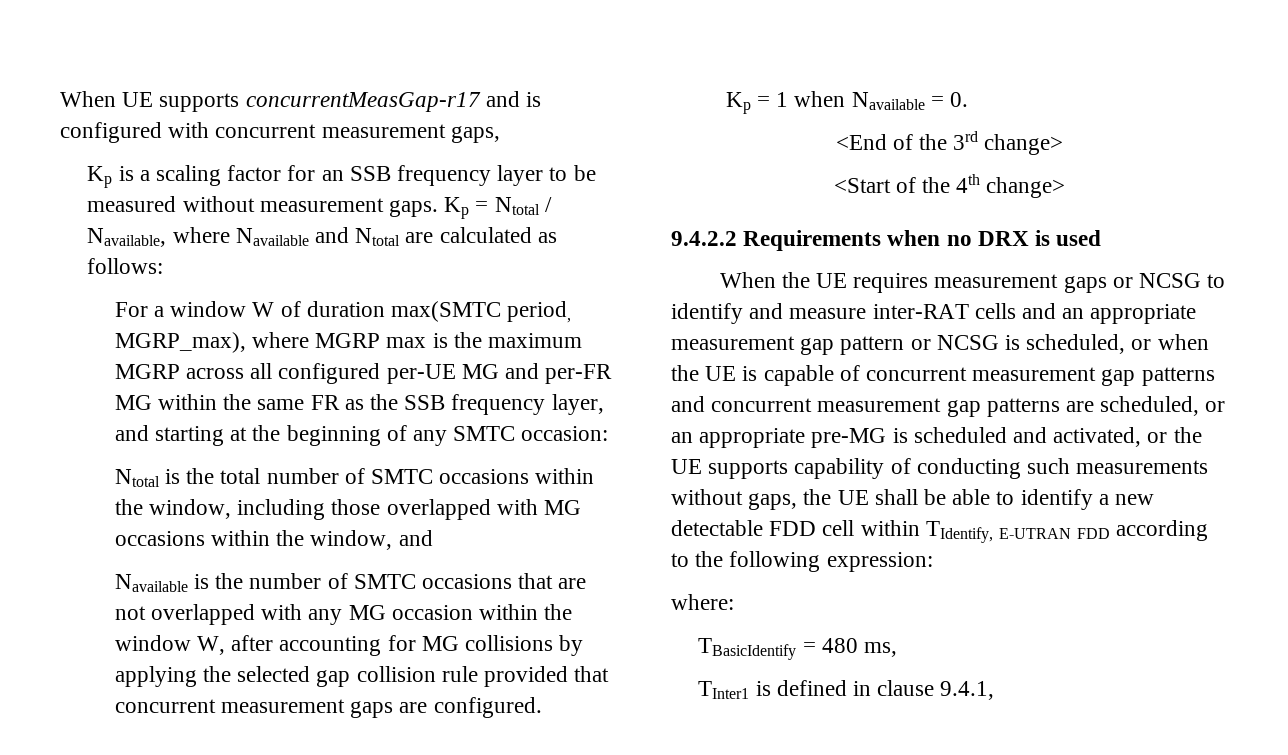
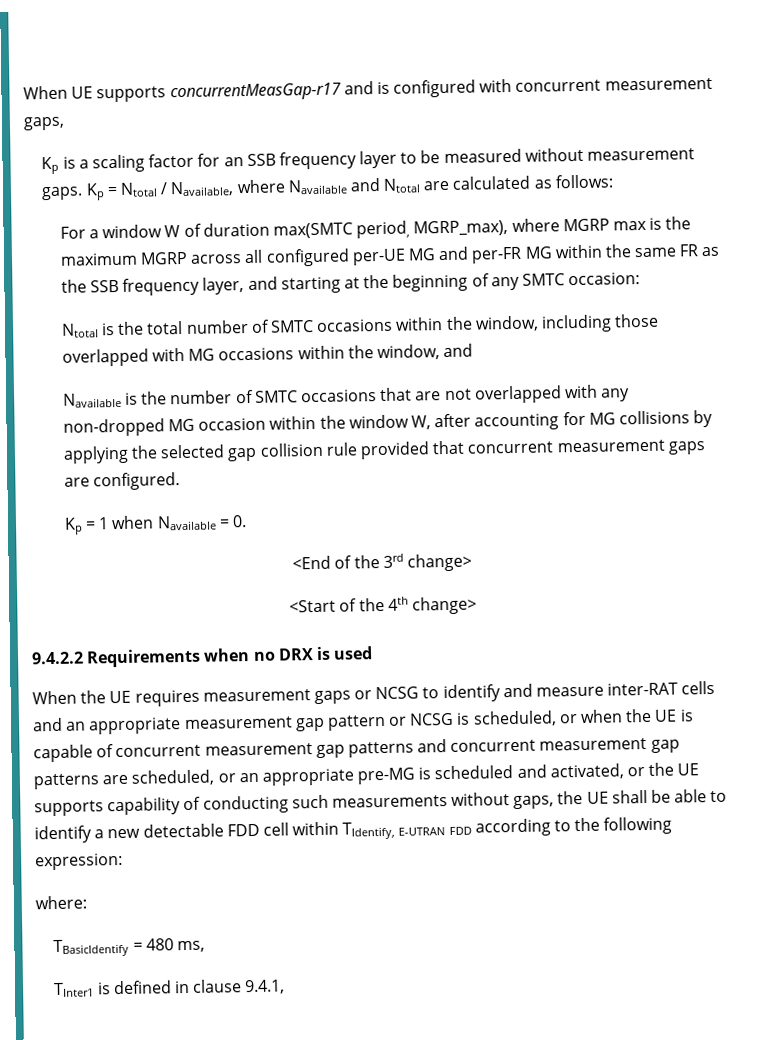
- Navailable is the number of SMTC occasions that are not overlapped with any MG occasion within the window W, after accounting for MG collisions by applying the selected gap collision rule provided that concurrent measurement gaps are configured.
+ Navailable is the number of SMTC occasions that are not overlapped with any non-dropped MG occasion within the window W, after accounting for MG collisions by applying the selected gap collision rule provided that concurrent measurement gaps are configured.

